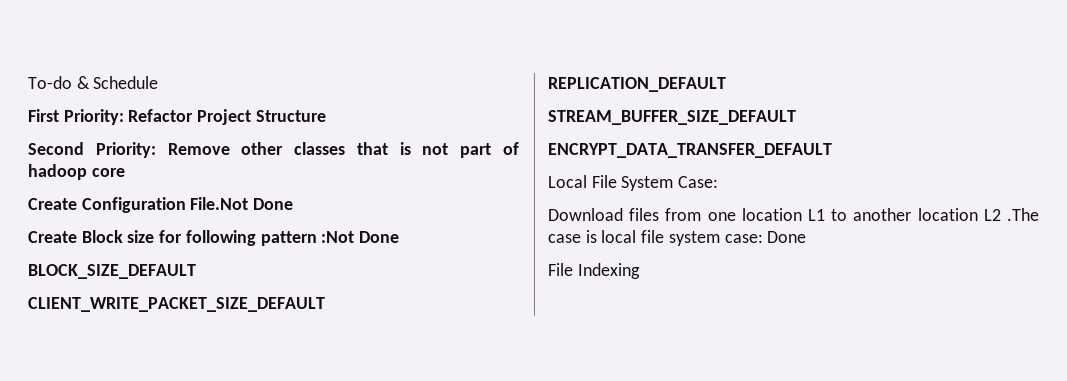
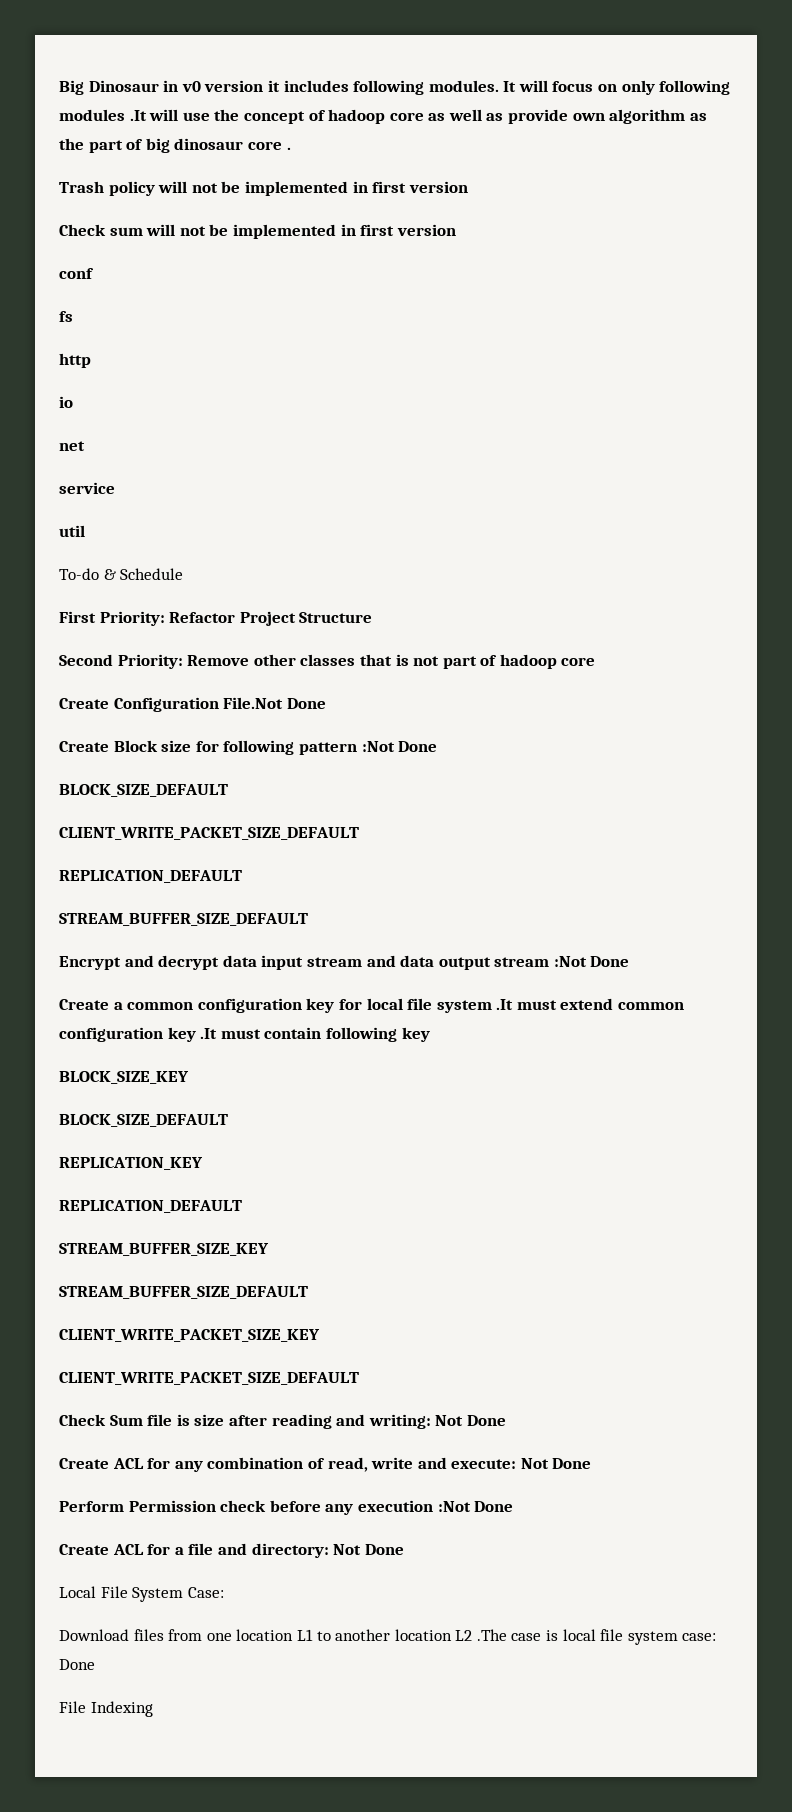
+ Big Dinosaur in v0 version it includes following modules. It will focus on only following modules .It will use the concept of hadoop core as well as provide own algorithm as the part of big dinosaur core .
+ Trash policy will not be implemented in first version
+ Check sum will not be implemented in first version
+ conf
+ fs
+ http
+ io
+ net
+ service
+ util
- ENCRYPT_DATA_TRANSFER_DEFAULT
+ Encrypt and decrypt data input stream and data output stream :Not Done
+ Create a common configuration key for local file system .It must extend common configuration key .It must contain following key
+ BLOCK_SIZE_KEY
+ BLOCK_SIZE_DEFAULT
+ REPLICATION_KEY
+ REPLICATION_DEFAULT
+ STREAM_BUFFER_SIZE_KEY
+ STREAM_BUFFER_SIZE_DEFAULT
+ CLIENT_WRITE_PACKET_SIZE_KEY
+ CLIENT_WRITE_PACKET_SIZE_DEFAULT
+ Check Sum file is size after reading and writing: Not Done
+ Create ACL for any combination of read, write and execute: Not Done
+ Perform Permission check before any execution :Not Done
+ Create ACL for a file and directory: Not Done

